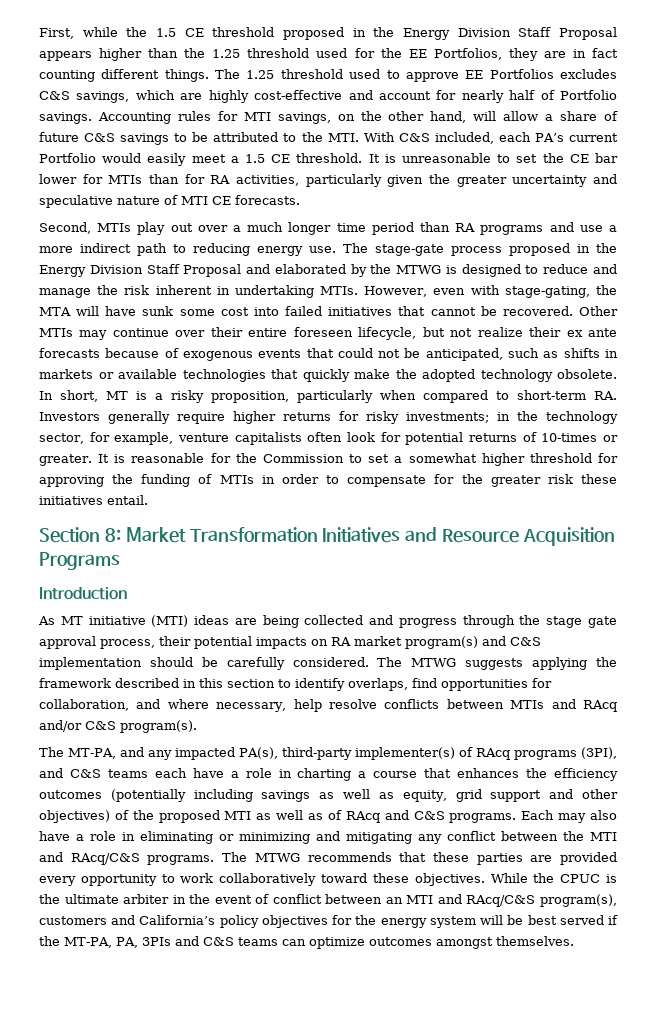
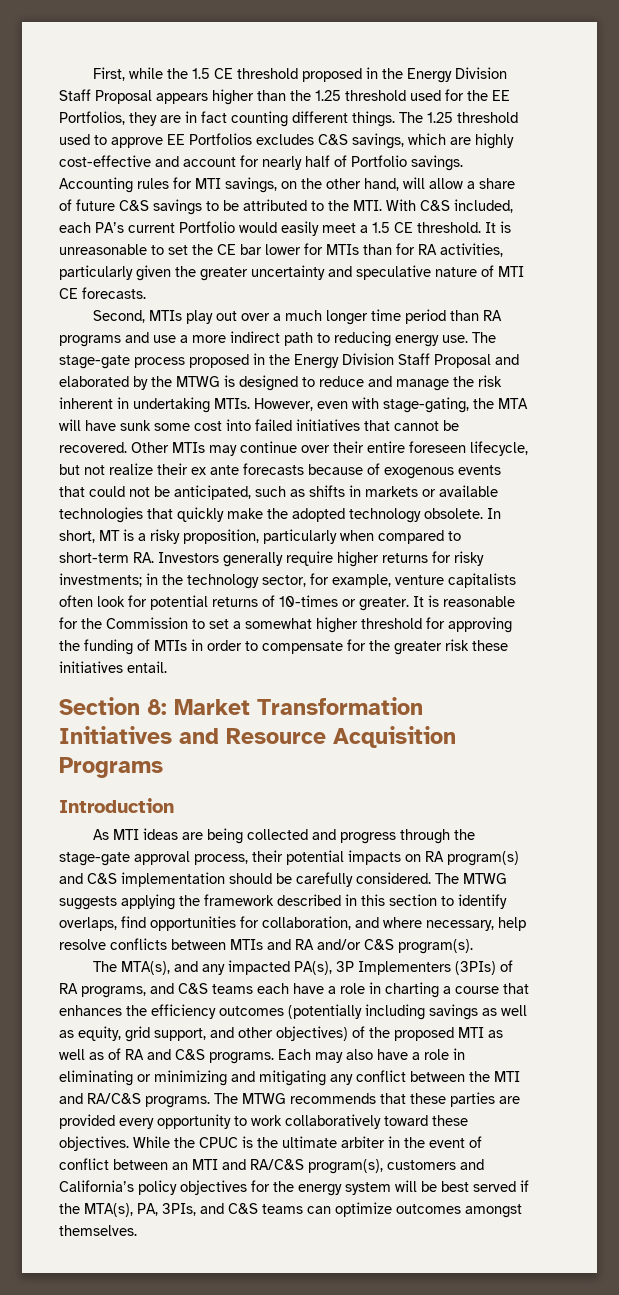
- As MT initiative (MTI) ideas are being collected and progress through the stage gate approval process, their potential impacts on RA market program(s) and C&S implementation should be carefully considered.
+ As MTI ideas are being collected and progress through the stage-gate approval process, their potential impacts on RA program(s) and C&S implementation should be carefully considered.
- The MTWG suggests applying the framework described in this section to identify overlaps, find opportunities for collaboration, and where necessary, help resolve conflicts between MTIs and RAcq and/or C&S program(s).
+ The MTWG suggests applying the framework described in this section to identify overlaps, find opportunities for collaboration, and where necessary, help resolve conflicts between MTIs and RA and/or C&S program(s).
- The MT-PA, and any impacted PA(s), third-party implementer(s) of RAcq programs (3PI), and C&S teams each have a role in charting a course that enhances the efficiency outcomes (potentially including savings as well as equity, grid support and other objectives) of the proposed MTI as well as of RAcq and C&S programs.
+ The MTA(s), and any impacted PA(s), 3P Implementers (3PIs) of RA programs, and C&S teams each have a role in charting a course that enhances the efficiency outcomes (potentially including savings as well as equity, grid support, and other objectives) of the proposed MTI as well as of RA and C&S programs.
- Each may also have a role in eliminating or minimizing and mitigating any conflict between the MTI and RAcq/C&S programs.
+ Each may also have a role in eliminating or minimizing and mitigating any conflict between the MTI and RA/C&S programs.
- While the CPUC is the ultimate arbiter in the event of conflict between an MTI and RAcq/C&S program(s), customers and California’s policy objectives for the energy system will be best served if the MT-PA, PA, 3PIs and C&S teams can optimize outcomes amongst themselves.
+ While the CPUC is the ultimate arbiter in the event of conflict between an MTI and RA/C&S program(s), customers and California’s policy objectives for the energy system will be best served if the MTA(s), PA, 3PIs, and C&S teams can optimize outcomes amongst themselves.

